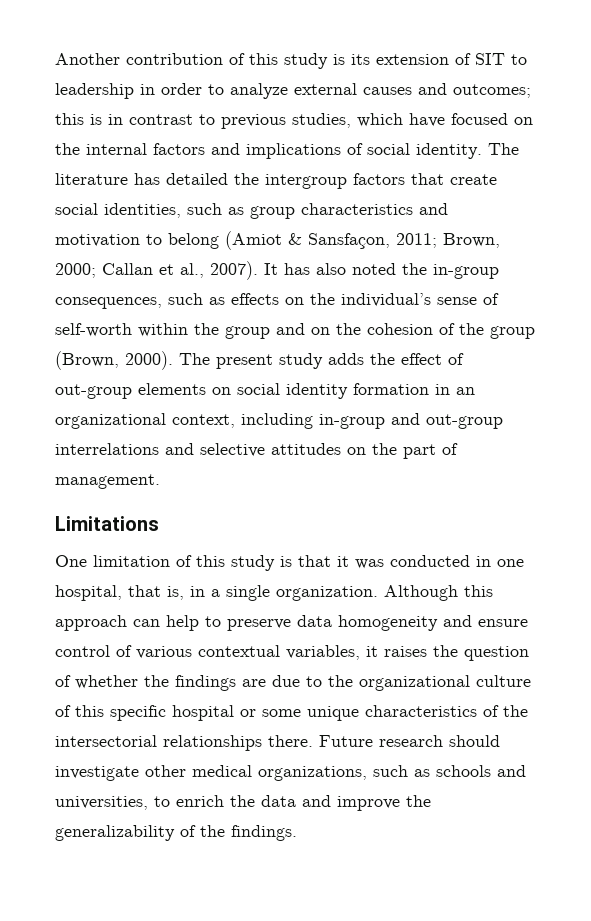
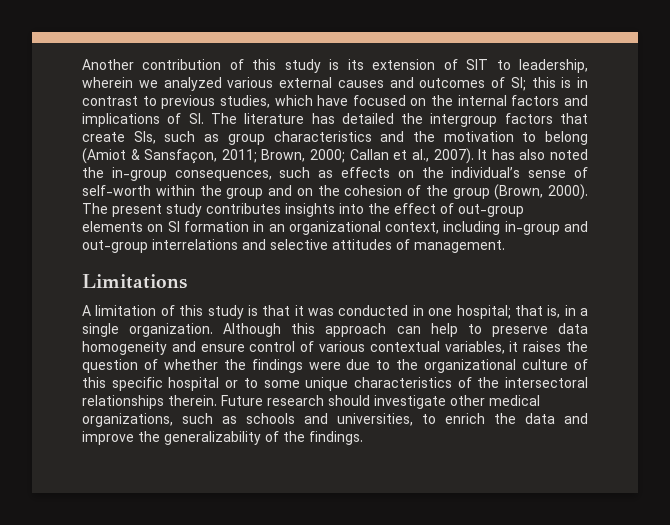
- Another contribution of this study is its extension of SIT to leadership in order to analyze external causes and outcomes; this is in contrast to previous studies, which have focused on the internal factors and implications of social identity. The literature has detailed the intergroup factors that create social identities, such as group characteristics and motivation to belong (Amiot & Sansfaçon, 2011; Brown, 2000; Callan et al., 2007).
+ Another contribution of this study is its extension of SIT to leadership, wherein we analyzed various external causes and outcomes of SI; this is in contrast to previous studies, which have focused on the internal factors and implications of SI. The literature has detailed the intergroup factors that create SIs, such as group characteristics and the motivation to belong (Amiot & Sansfaçon, 2011; Brown, 2000; Callan et al., 2007).
- The present study adds the effect of out-group elements on social identity formation in an organizational context, including in-group and out-group interrelations and selective attitudes on the part of management.
+ The present study contributes insights into the effect of out-group elements on SI formation in an organizational context, including in-group and out-group interrelations and selective attitudes of management.
- One limitation of this study is that it was conducted in one hospital, that is, in a single organization.
+ A limitation of this study is that it was conducted in one hospital; that is, in a single organization.
- Although this approach can help to preserve data homogeneity and ensure control of various contextual variables, it raises the question of whether the findings are due to the organizational culture of this specific hospital or some unique characteristics of the intersectorial relationships there.
+ Although this approach can help to preserve data homogeneity and ensure control of various contextual variables, it raises the question of whether the findings were due to the organizational culture of this specific hospital or to some unique characteristics of the intersectoral relationships therein.

